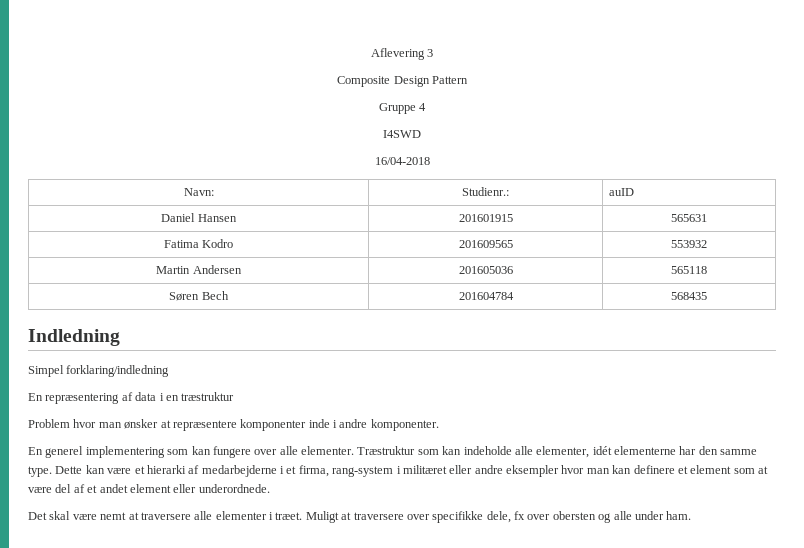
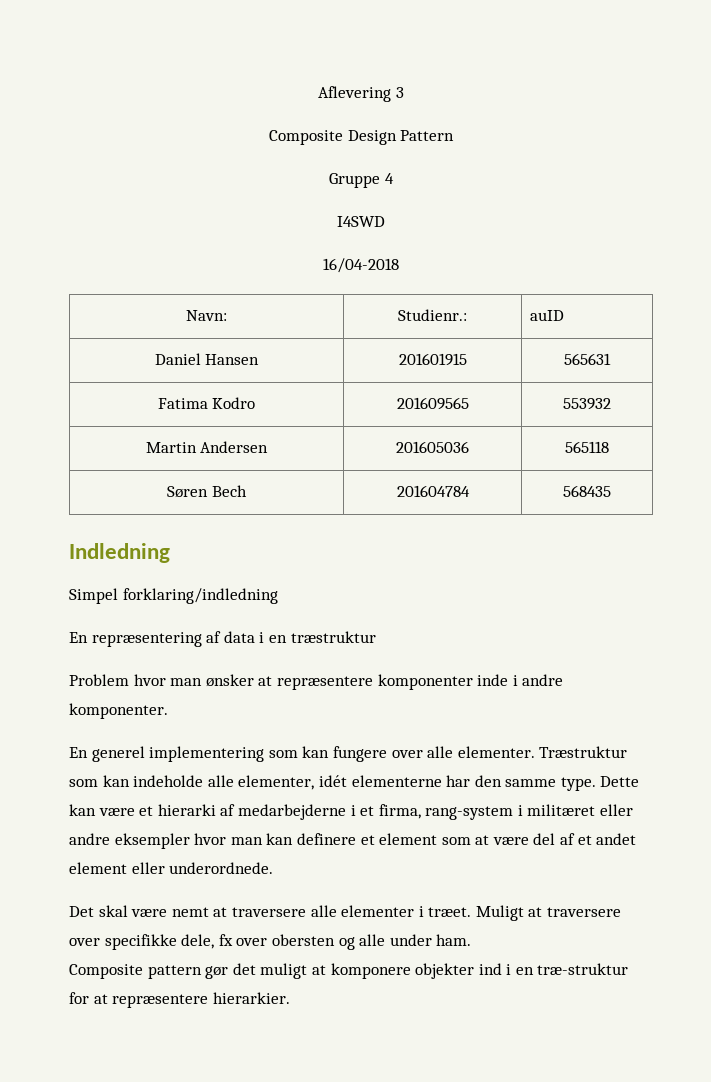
+ Composite pattern gør det muligt at komponere objekter ind i en træ-struktur for at repræsentere hierarkier.

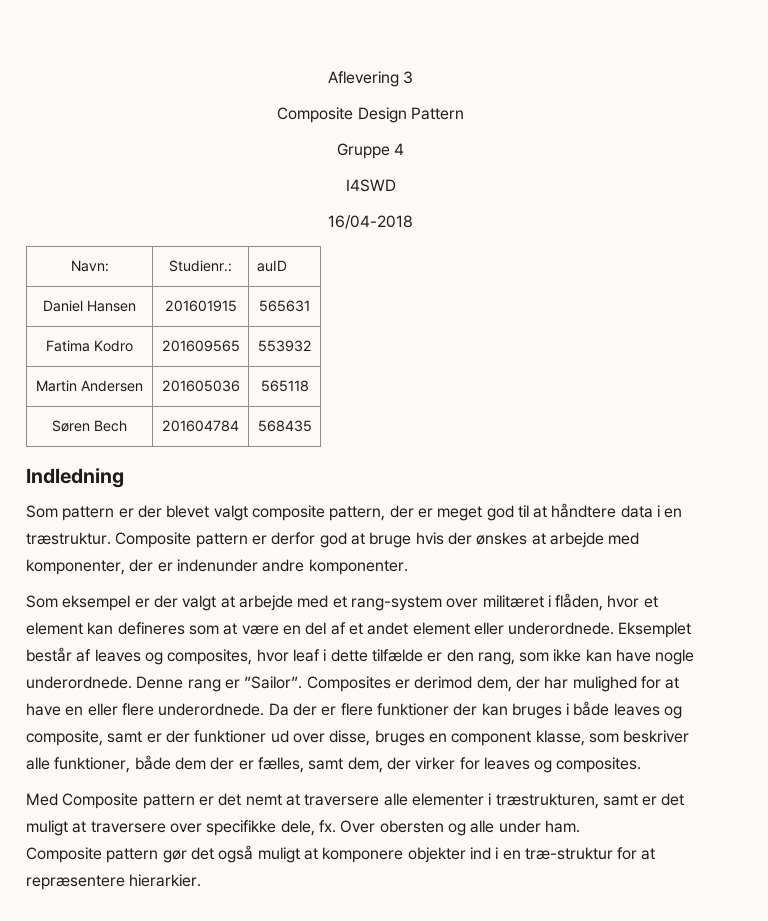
- Simpel forklaring/indledning
- En repræsentering af data i en træstruktur
- Problem hvor man ønsker at repræsentere komponenter inde i andre komponenter.
- En generel implementering som kan fungere over alle elementer. Træstruktur som kan indeholde alle elementer, idét elementerne har den samme type. Dette kan være et hierarki af medarbejderne i et firma, rang-system i militæret eller andre eksempler hvor man kan definere et element som at være del af et andet element eller underordnede.
- Det skal være nemt at traversere alle elementer i træet. Muligt at traversere over specifikke dele, fx over obersten og alle under ham.
+ Som pattern er der blevet valgt composite pattern, der er meget god til at håndtere data i en træstruktur. Composite pattern er derfor god at bruge hvis der ønskes at arbejde med komponenter, der er indenunder andre komponenter.
+ Som eksempel er der valgt at arbejde med et rang-system over militæret i flåden, hvor et element kan defineres som at være en del af et andet element eller underordnede. Eksemplet består af leaves og composites, hvor leaf i dette tilfælde er den rang, som ikke kan have nogle underordnede. Denne rang er ”Sailor”. Composites er derimod dem, der har mulighed for at have en eller flere underordnede. Da der er flere funktioner der kan bruges i både leaves og composite, samt er der funktioner ud over disse, bruges en component klasse, som beskriver alle funktioner, både dem der er fælles, samt dem, der virker for leaves og composites.
+ Med Composite pattern er det nemt at traversere alle elementer i træstrukturen, samt er det muligt at traversere over specifikke dele, fx. Over obersten og alle under ham.
- Composite pattern gør det muligt at komponere objekter ind i en træ-struktur for at repræsentere hierarkier.
+ Composite pattern gør det også muligt at komponere objekter ind i en træ-struktur for at repræsentere hierarkier.

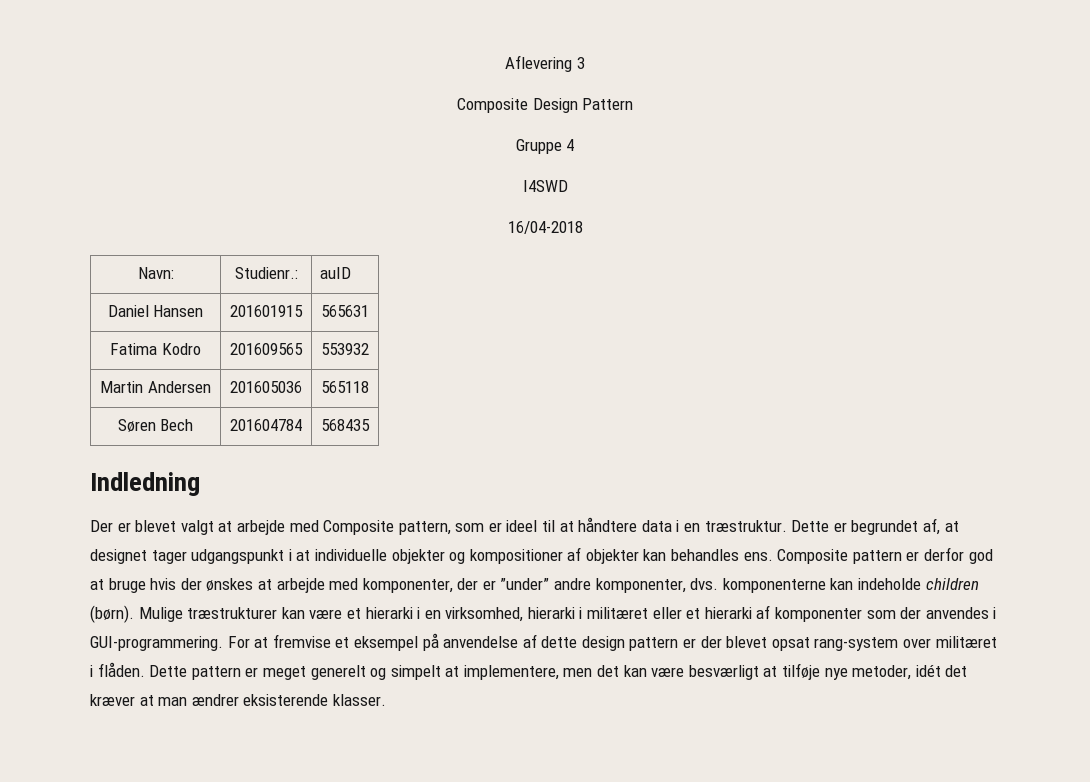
- Som pattern er der blevet valgt composite pattern, der er meget god til at håndtere data i en træstruktur.
+ Der er blevet valgt at arbejde med Composite pattern, som er ideel til at håndtere data i en træstruktur.
+ Dette er begrundet af, at designet tager udgangspunkt i at individuelle objekter og kompositioner af objekter kan behandles ens.
- Composite pattern er derfor god at bruge hvis der ønskes at arbejde med komponenter, der er indenunder andre komponenter.
- Som eksempel er der valgt at arbejde med et rang-system over militæret i flåden, hvor et element kan defineres som at være en del af et andet element eller underordnede. Eksemplet består af leaves og composites, hvor leaf i dette tilfælde er den rang, som ikke kan have nogle underordnede. Denne rang er ”Sailor”. Composites er derimod dem, der har mulighed for at have en eller flere underordnede. Da der er flere funktioner der kan bruges i både leaves og composite, samt er der funktioner ud over disse, bruges en component klasse, som beskriver alle funktioner, både dem der er fælles, samt dem, der virker for leaves og composites.
- Med Composite pattern er det nemt at traversere alle elementer i træstrukturen, samt er det muligt at traversere over specifikke dele, fx. Over obersten og alle under ham.
- Composite pattern gør det også muligt at komponere objekter ind i en træ-struktur for at repræsentere hierarkier.
+ Composite pattern er derfor god at bruge hvis der ønskes at arbejde med komponenter, der er ”under” andre komponenter, dvs. komponenterne kan indeholde children (børn). Mulige træstrukturer kan være et hierarki i en virksomhed, hierarki i militæret eller et hierarki af komponenter som der anvendes i GUI-programmering. For at fremvise et eksempel på anvendelse af dette design pattern er der blevet opsat rang-system over militæret i flåden. Dette pattern er meget generelt og simpelt at implementere, men det kan være besværligt at tilføje nye metoder, idét det kræver at man ændrer eksisterende klasser.

